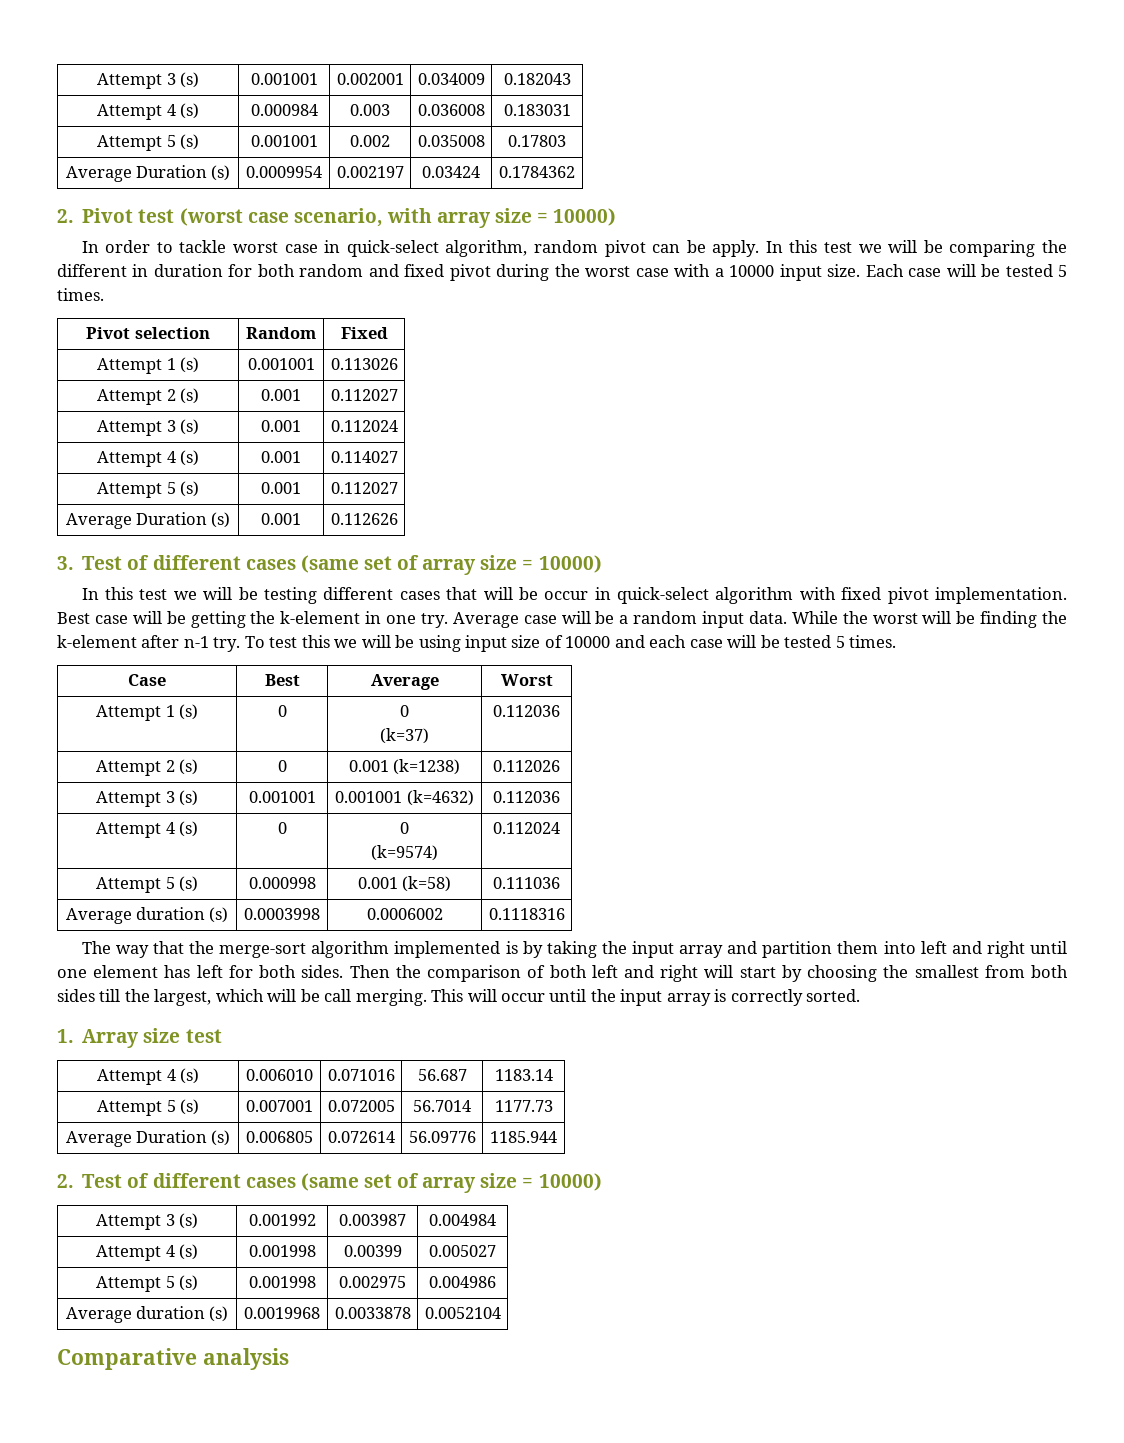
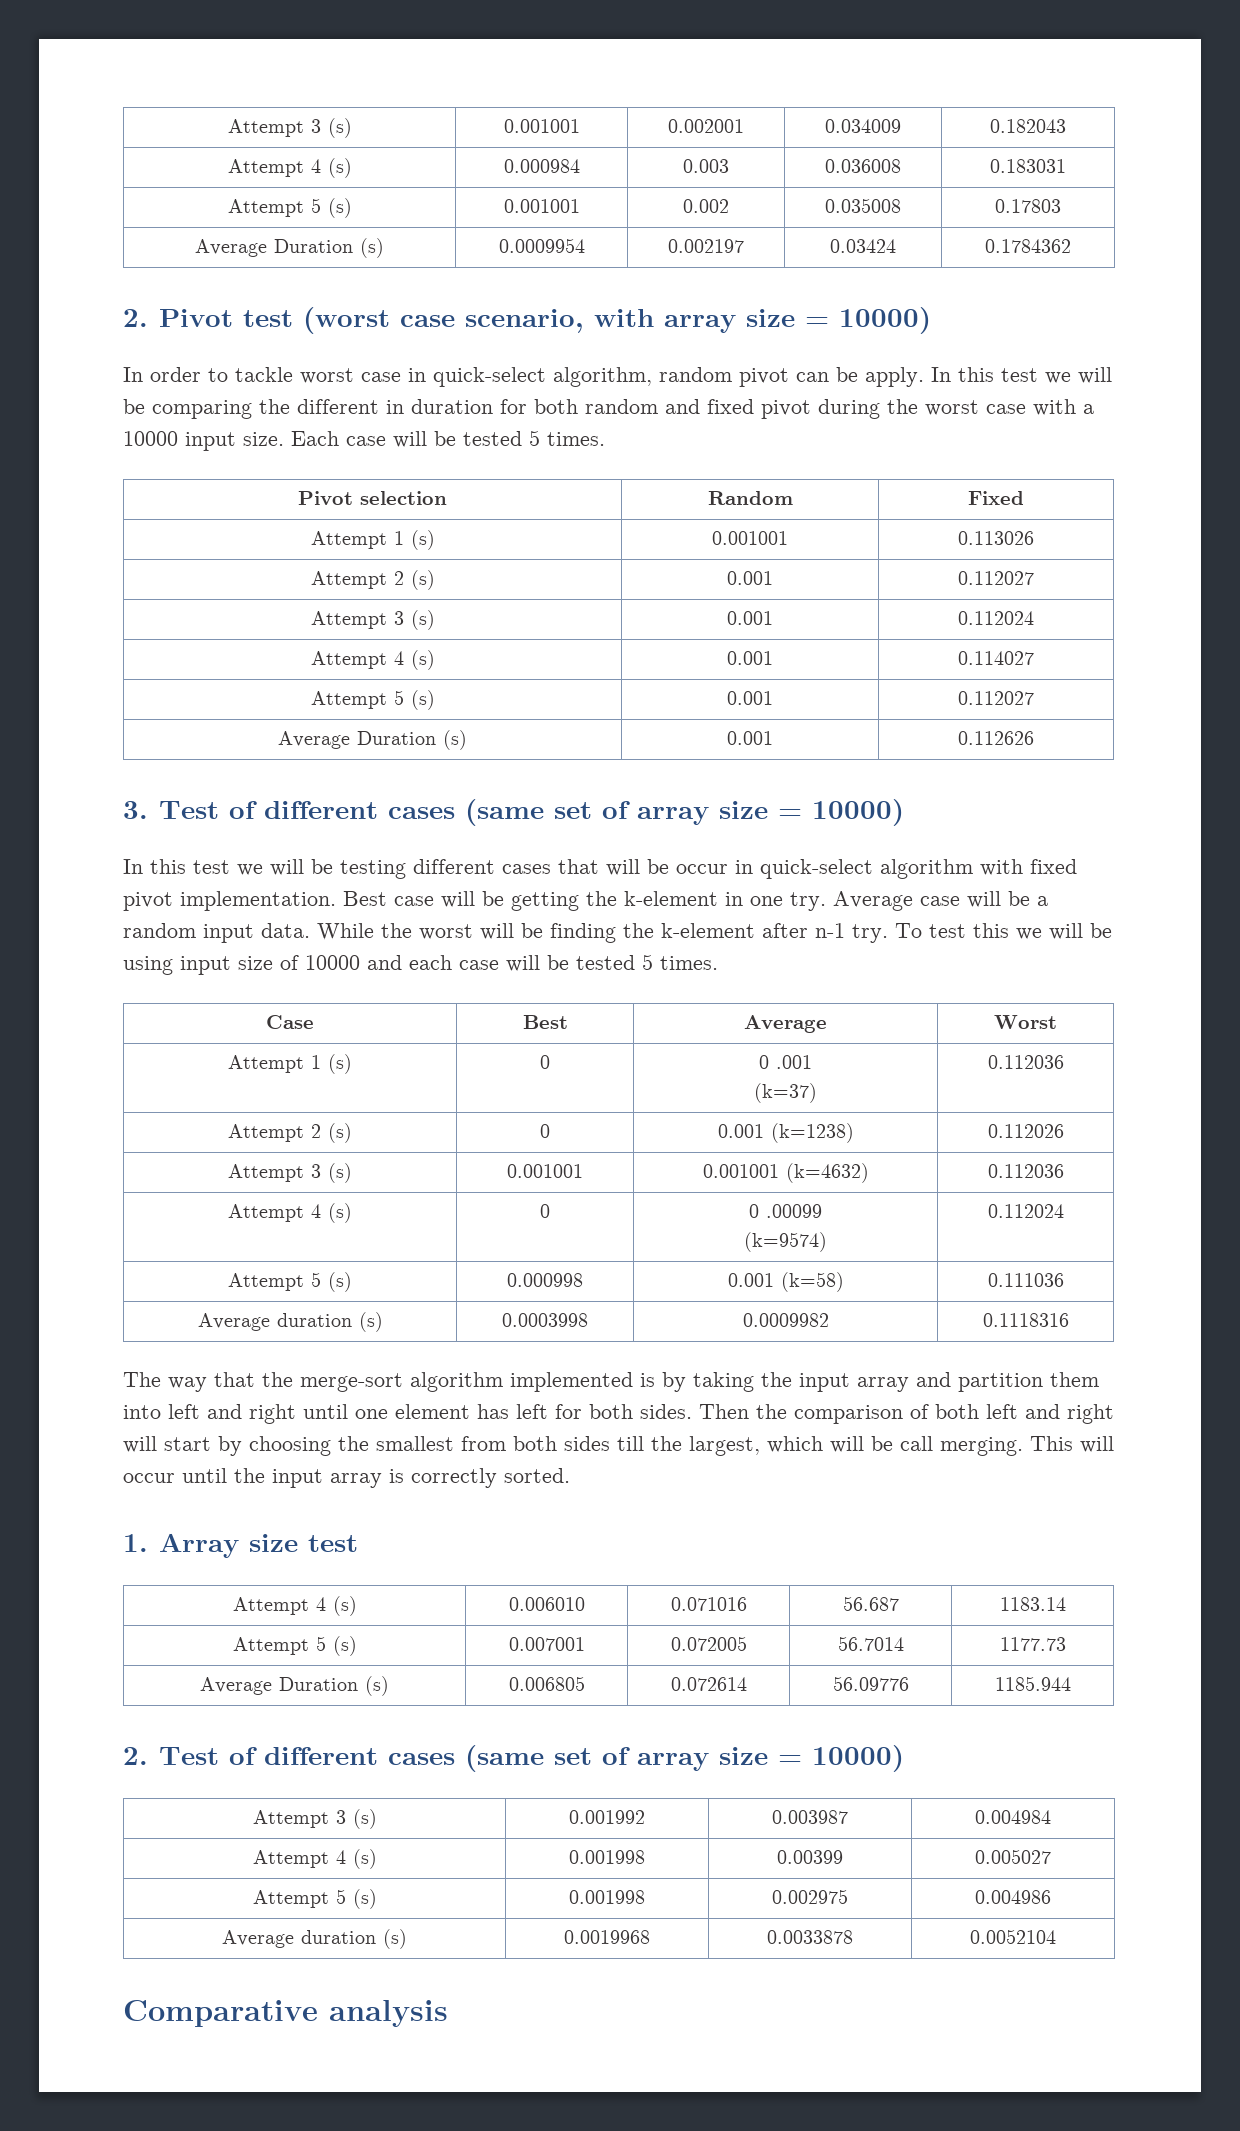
- Attempt 1 (s) | 0 | 0
+ Attempt 1 (s) | 0 | 0 .001
- Attempt 4 (s) | 0 | 0
+ Attempt 4 (s) | 0 | 0 .00099
- Average duration (s) | 0.0003998 | 0.0006002 | 0.1118316
+ Average duration (s) | 0.0003998 | 0.0009982 | 0.1118316

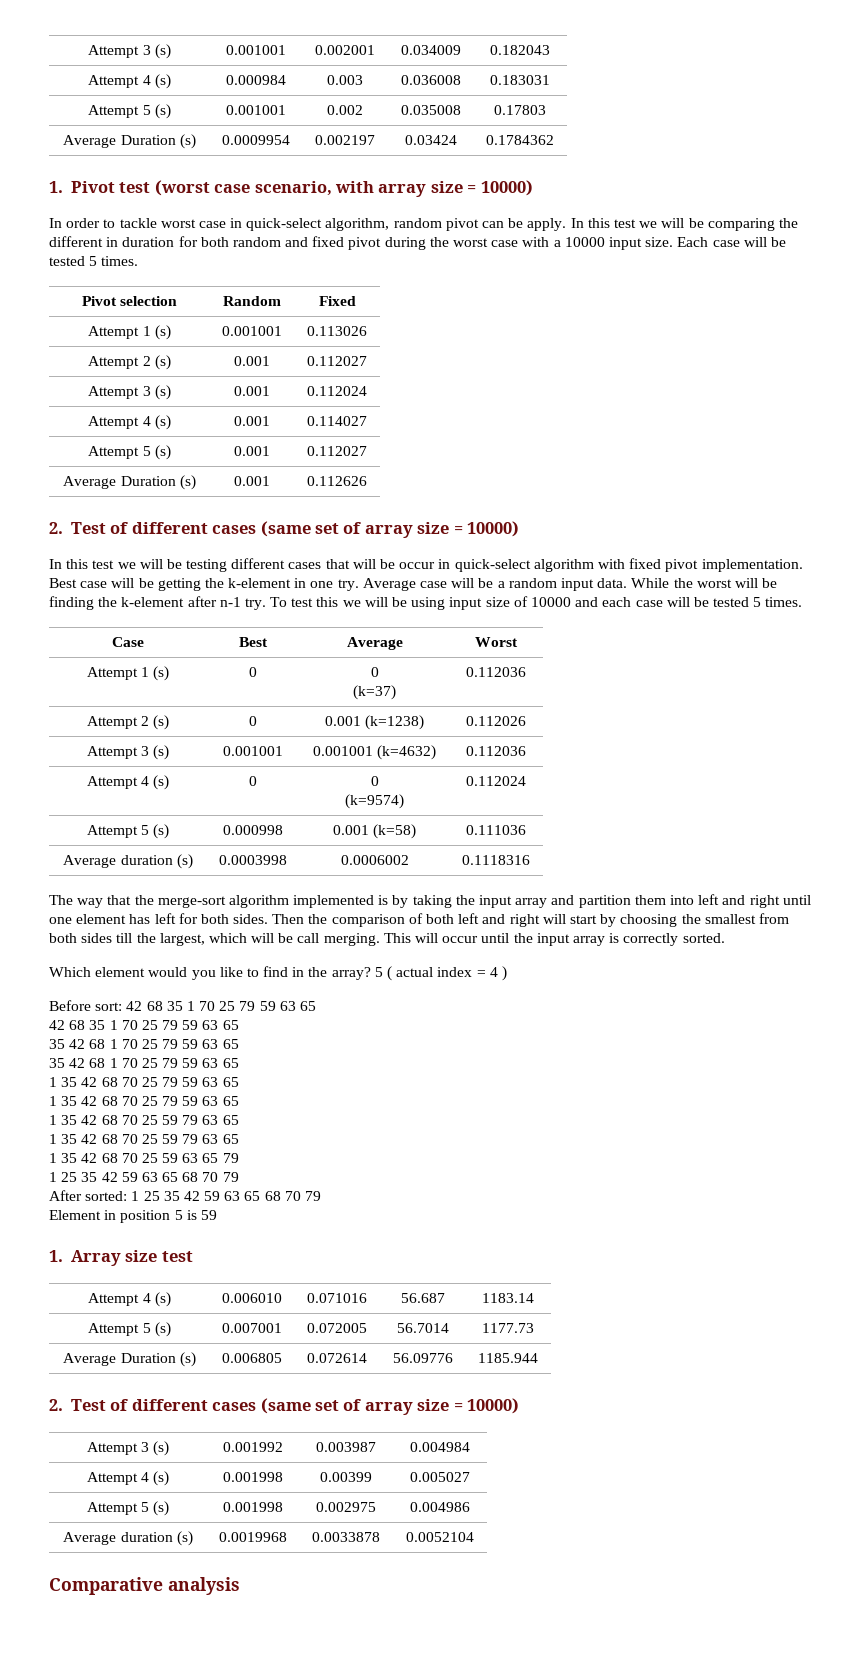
- 2. Pivot test (worst case scenario, with array size = 10000)
+ 1. Pivot test (worst case scenario, with array size = 10000)
  Average Duration (s) | 0.001 | 0.112626
- 3. Test of different cases (same set of array size = 10000)
+ 2. Test of different cases (same set of array size = 10000)
- Attempt 1 (s) | 0 | 0 .001
+ Attempt 1 (s) | 0 | 0
- Attempt 4 (s) | 0 | 0 .00099
+ Attempt 4 (s) | 0 | 0
- Average duration (s) | 0.0003998 | 0.0009982 | 0.1118316
+ Average duration (s) | 0.0003998 | 0.0006002 | 0.1118316
+ Which element would you like to find in the array? 5 ( actual index = 4 )
+ Before sort: 42 68 35 1 70 25 79 59 63 65
+ 42 68 35 1 70 25 79 59 63 65
+ 35 42 68 1 70 25 79 59 63 65
+ 35 42 68 1 70 25 79 59 63 65
+ 1 35 42 68 70 25 79 59 63 65
+ 1 35 42 68 70 25 79 59 63 65
+ 1 35 42 68 70 25 59 79 63 65
+ 1 35 42 68 70 25 59 79 63 65
+ 1 35 42 68 70 25 59 63 65 79
+ 1 25 35 42 59 63 65 68 70 79
+ After sorted: 1 25 35 42 59 63 65 68 70 79
+ Element in position 5 is 59

